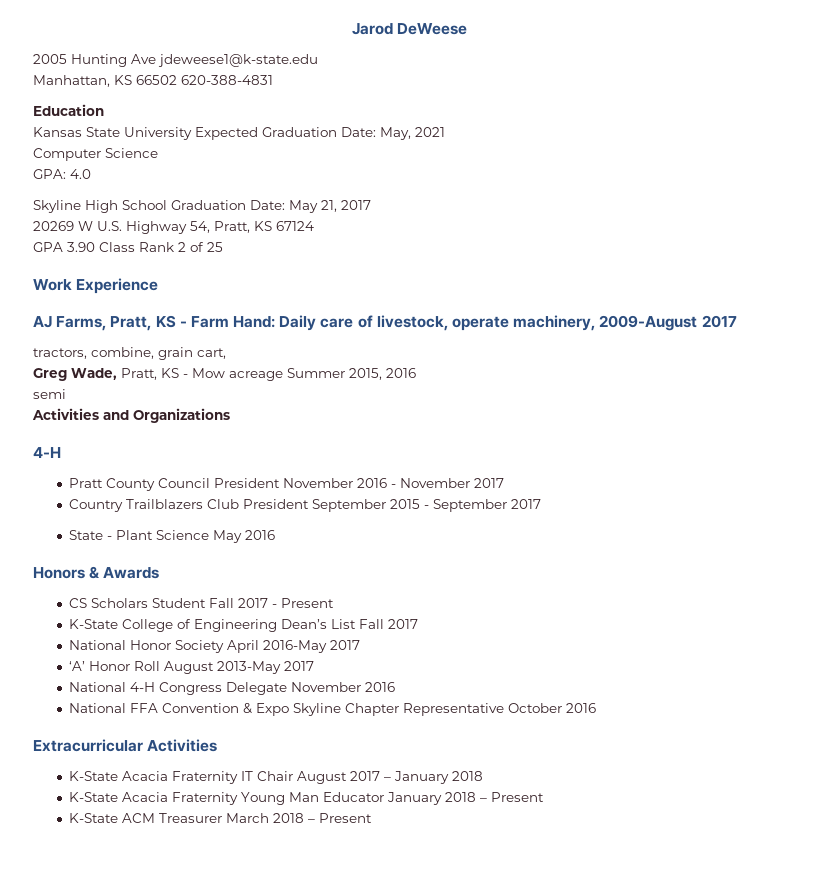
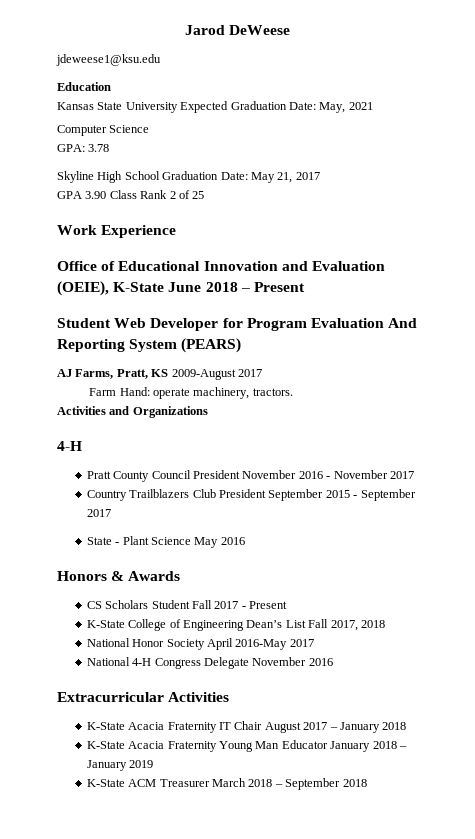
- 2005 Hunting Ave jdeweese1@k-state.edu
- Manhattan, KS 66502 620-388-4831
+ jdeweese1@ksu.edu
- GPA: 4.0
+ GPA: 3.78
- 20269 W U.S. Highway 54, Pratt, KS 67124
- AJ Farms, Pratt, KS - Farm Hand: Daily care of livestock, operate machinery, 2009-August 2017
- tractors, combine, grain cart,
- Greg Wade, Pratt, KS - Mow acreage Summer 2015, 2016
- semi
+ Office of Educational Innovation and Evaluation (OEIE), K-State June 2018 – Present
+ Student Web Developer for Program Evaluation And Reporting System (PEARS)
+ AJ Farms, Pratt, KS 2009-August 2017
+ Farm Hand: operate machinery, tractors.
- K-State College of Engineering Dean’s List Fall 2017
+ K-State College of Engineering Dean’s List Fall 2017, 2018
- ‘A’ Honor Roll August 2013-May 2017
- National FFA Convention & Expo Skyline Chapter Representative October 2016
- K-State Acacia Fraternity Young Man Educator January 2018 – Present
+ K-State Acacia Fraternity Young Man Educator January 2018 – January 2019
- K-State ACM Treasurer March 2018 – Present
+ K-State ACM Treasurer March 2018 – September 2018

